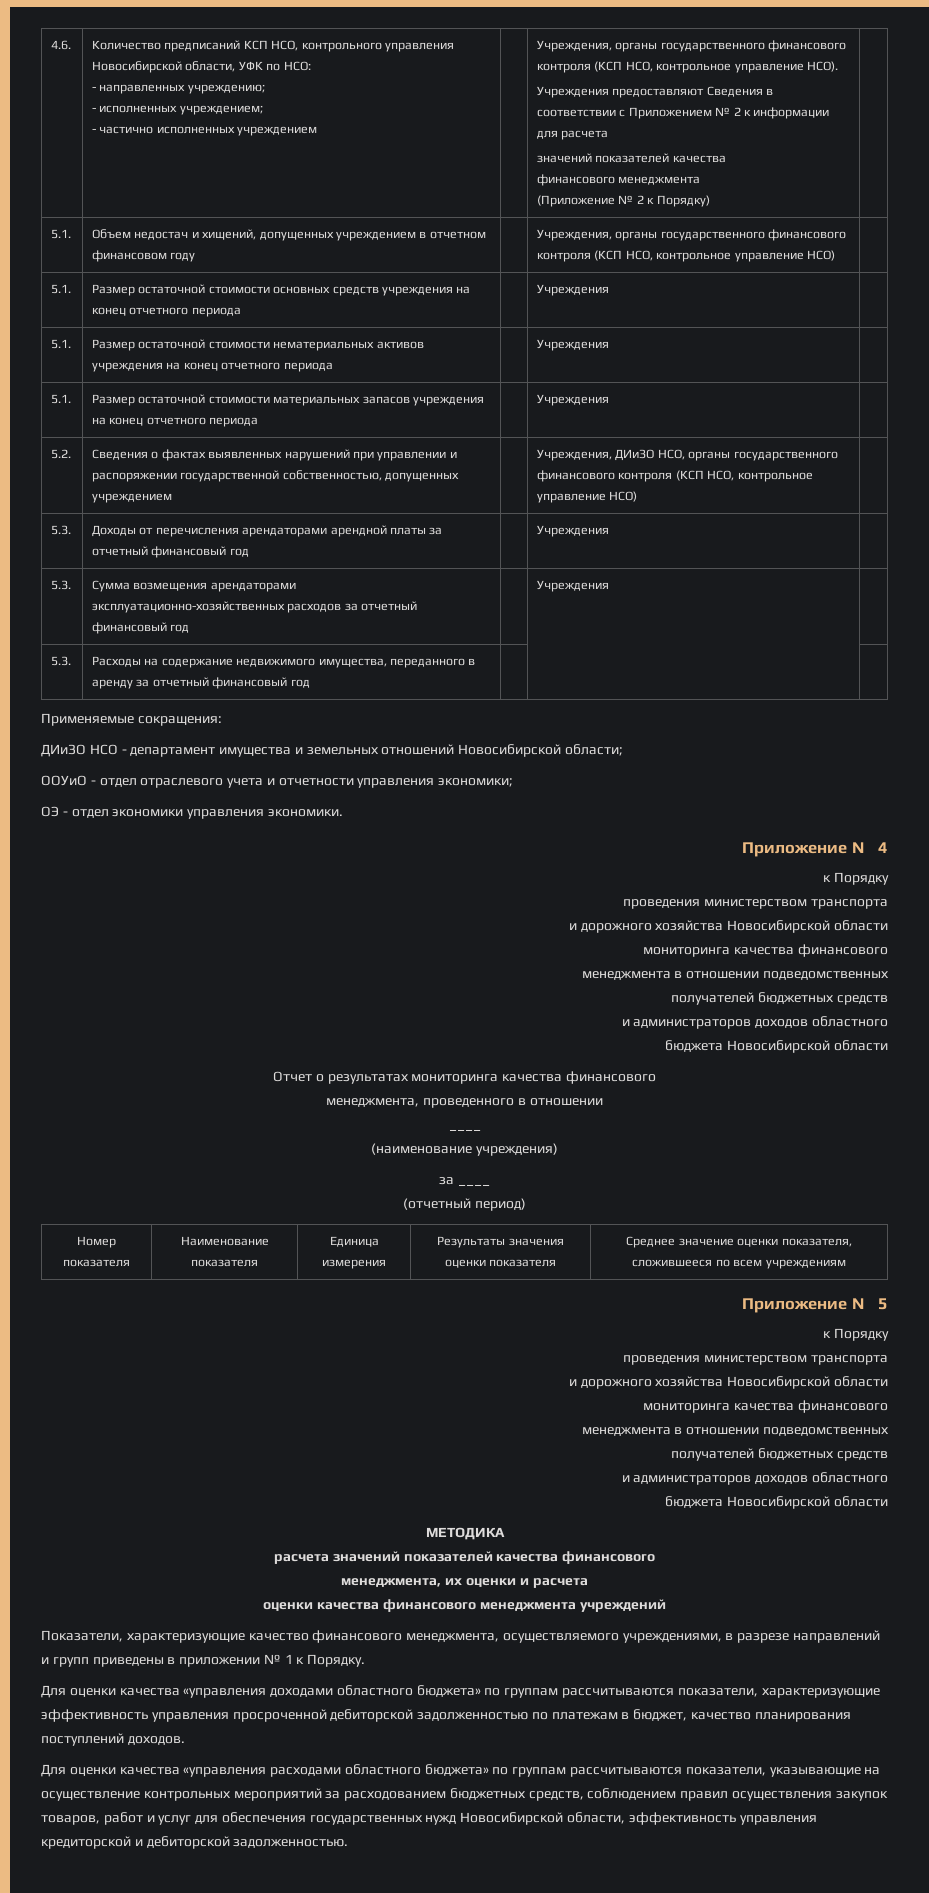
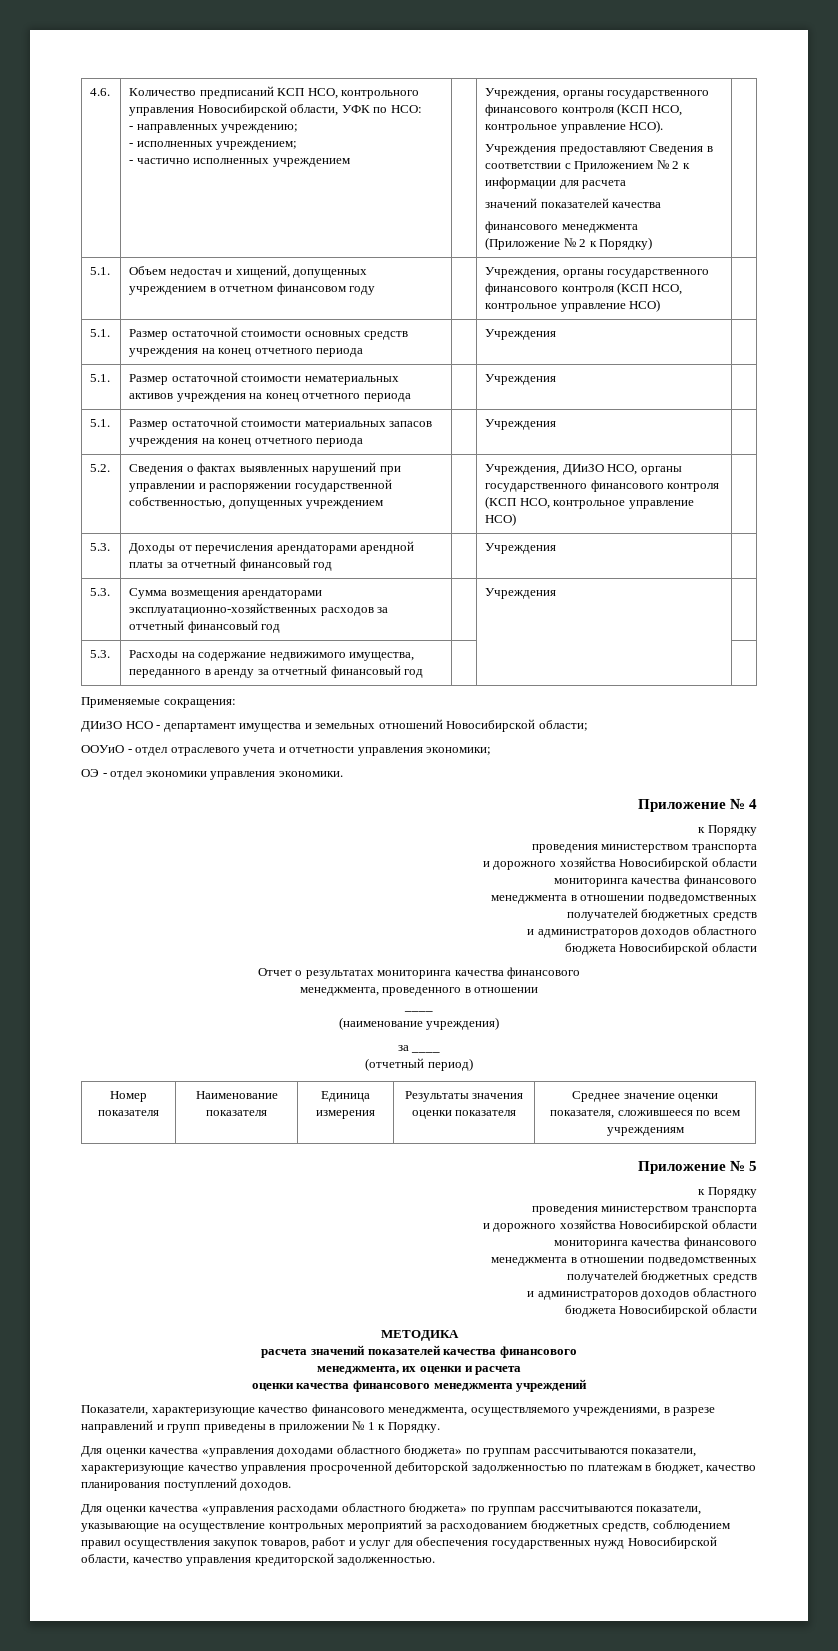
- Для оценки качества «управления доходами областного бюджета» по группам рассчитываются показатели, характеризующие эффективность управления просроченной дебиторской задолженностью по платежам в бюджет, качество планирования поступлений доходов.
+ Для оценки качества «управления доходами областного бюджета» по группам рассчитываются показатели, характеризующие качество управления просроченной дебиторской задолженностью по платежам в бюджет, качество планирования поступлений доходов.
- Для оценки качества «управления расходами областного бюджета» по группам рассчитываются показатели, указывающие на осуществление контрольных мероприятий за расходованием бюджетных средств, соблюдением правил осуществления закупок товаров, работ и услуг для обеспечения государственных нужд Новосибирской области, эффективность управления кредиторской и дебиторской задолженностью.
+ Для оценки качества «управления расходами областного бюджета» по группам рассчитываются показатели, указывающие на осуществление контрольных мероприятий за расходованием бюджетных средств, соблюдением правил осуществления закупок товаров, работ и услуг для обеспечения государственных нужд Новосибирской области, качество управления кредиторской задолженностью.

